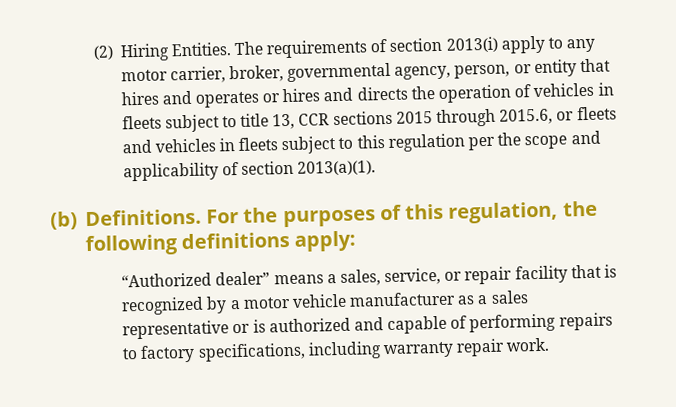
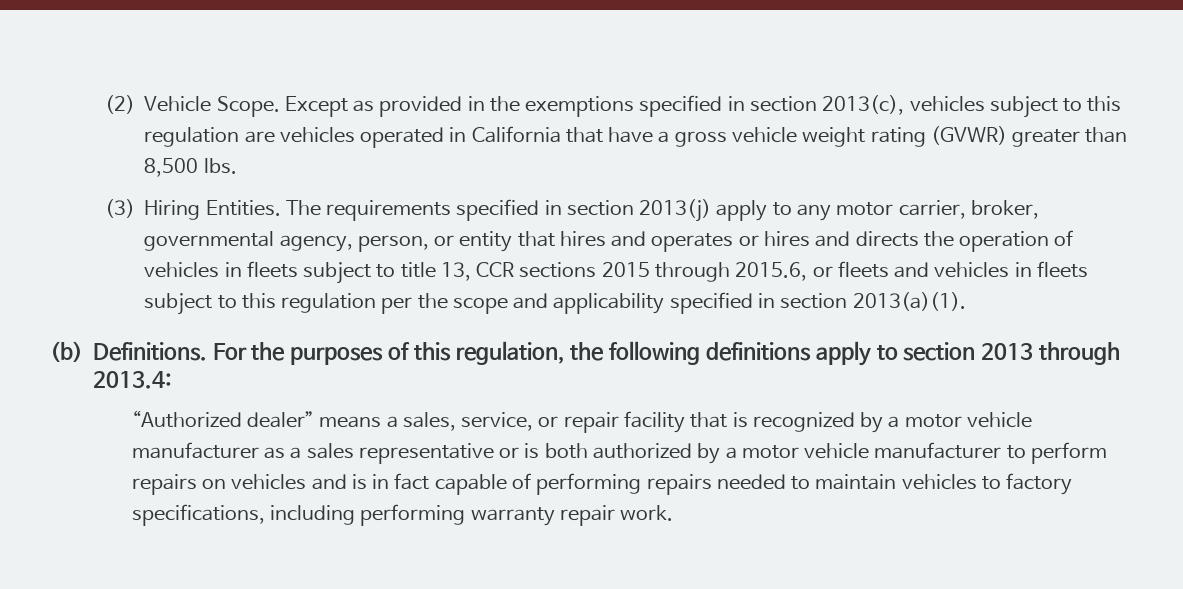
- (2) Hiring Entities. The requirements of section 2013(i) apply to any motor carrier, broker, governmental agency, person, or entity that hires and operates or hires and directs the operation of vehicles in fleets subject to title 13, CCR sections 2015 through 2015.6, or fleets and vehicles in fleets subject to this regulation per the scope and applicability of section 2013(a)(1).
+ (2) Vehicle Scope. Except as provided in the exemptions specified in section 2013(c), vehicles subject to this regulation are vehicles operated in California that have a gross vehicle weight rating (GVWR) greater than 8,500 lbs.
+ (3) Hiring Entities. The requirements specified in section 2013(j) apply to any motor carrier, broker, governmental agency, person, or entity that hires and operates or hires and directs the operation of vehicles in fleets subject to title 13, CCR sections 2015 through 2015.6, or fleets and vehicles in fleets subject to this regulation per the scope and applicability specified in section 2013(a)(1).
- For the purposes of this regulation, the following definitions apply:
+ For the purposes of this regulation, the following definitions apply to section 2013 through 2013.4:
- “Authorized dealer” means a sales, service, or repair facility that is recognized by a motor vehicle manufacturer as a sales representative or is authorized and capable of performing repairs to factory specifications, including warranty repair work.
+ “Authorized dealer” means a sales, service, or repair facility that is recognized by a motor vehicle manufacturer as a sales representative or is both authorized by a motor vehicle manufacturer to perform repairs on vehicles and is in fact capable of performing repairs needed to maintain vehicles to factory specifications, including performing warranty repair work.

